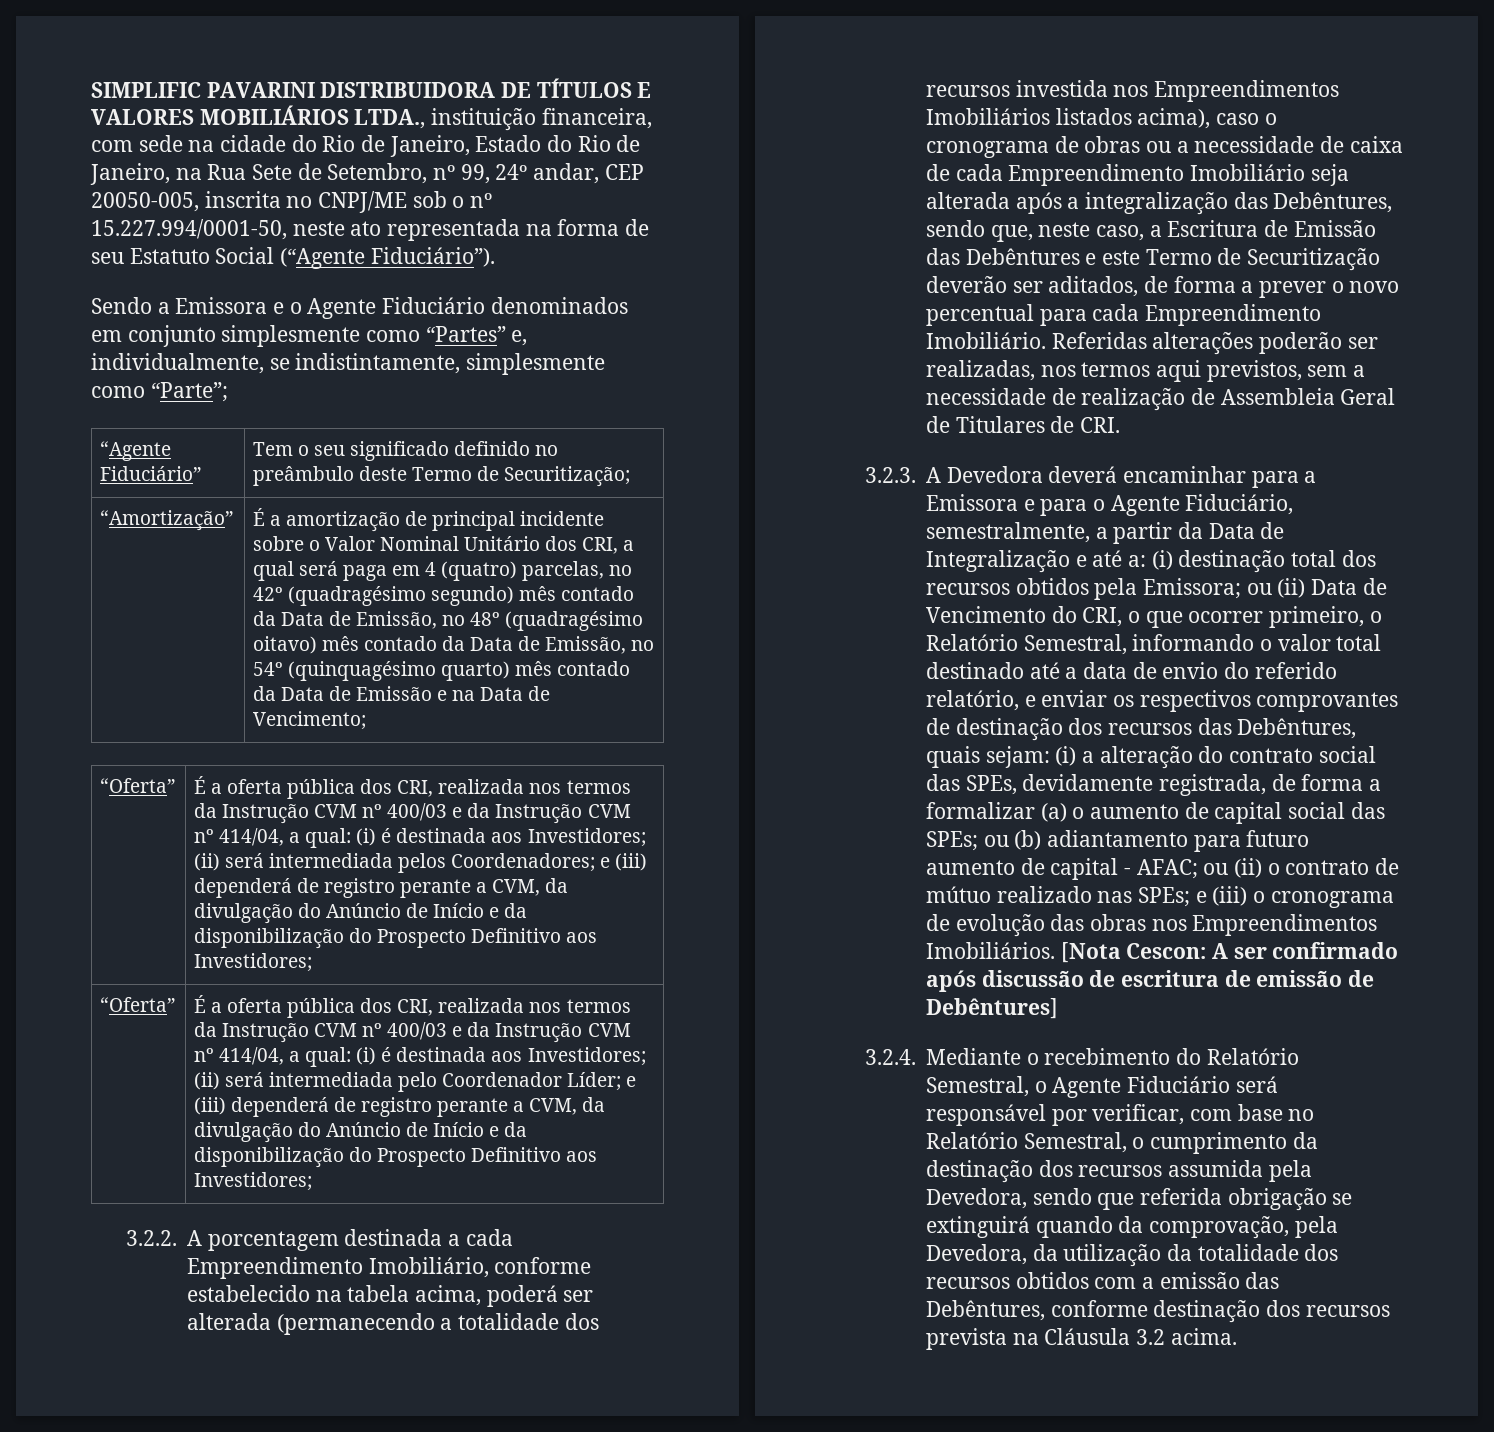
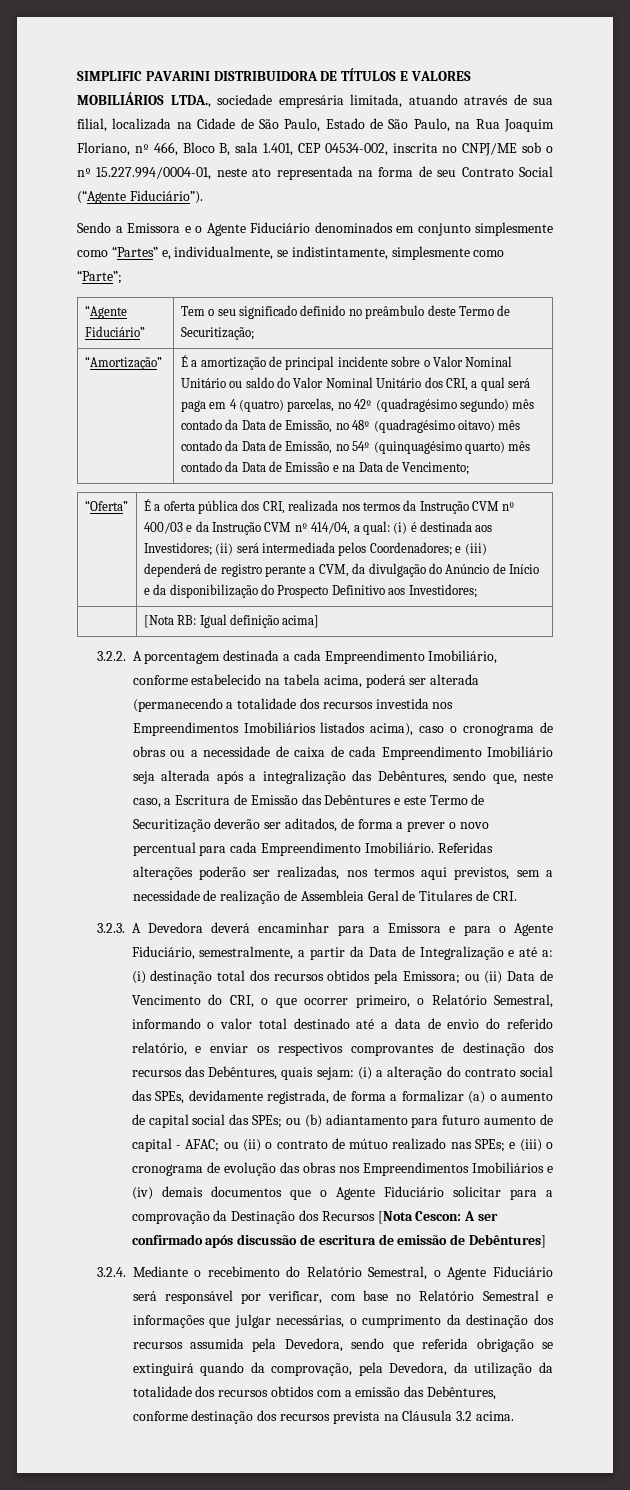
- SIMPLIFIC PAVARINI DISTRIBUIDORA DE TÍTULOS E VALORES MOBILIÁRIOS LTDA., instituição financeira, com sede na cidade do Rio de Janeiro, Estado do Rio de Janeiro, na Rua Sete de Setembro, nº 99, 24º andar, CEP 20050-005, inscrita no CNPJ/ME sob o nº 15.227.994/0001-50, neste ato representada na forma de seu Estatuto Social (“Agente Fiduciário”).
+ SIMPLIFIC PAVARINI DISTRIBUIDORA DE TÍTULOS E VALORES MOBILIÁRIOS LTDA., sociedade empresária limitada, atuando através de sua filial, localizada na Cidade de São Paulo, Estado de São Paulo, na Rua Joaquim Floriano, nº 466, Bloco B, sala 1.401, CEP 04534-002, inscrita no CNPJ/ME sob o nº 15.227.994/0004-01, neste ato representada na forma de seu Contrato Social (“Agente Fiduciário”).
- É a amortização de principal incidente sobre o Valor Nominal Unitário dos CRI, a qual será paga em 4 (quatro) parcelas, no 42º (quadragésimo segundo) mês contado da Data de Emissão, no 48º (quadragésimo oitavo) mês contado da Data de Emissão, no 54º (quinquagésimo quarto) mês contado da Data de Emissão e na Data de Vencimento;
+ É a amortização de principal incidente sobre o Valor Nominal Unitário ou saldo do Valor Nominal Unitário dos CRI, a qual será paga em 4 (quatro) parcelas, no 42º (quadragésimo segundo) mês contado da Data de Emissão, no 48º (quadragésimo oitavo) mês contado da Data de Emissão, no 54º (quinquagésimo quarto) mês contado da Data de Emissão e na Data de Vencimento;
- “Oferta” | É a oferta pública dos CRI, realizada nos termos da Instrução CVM nº 400/03 e da Instrução CVM nº 414/04, a qual: (i) é destinada aos Investidores; (ii) será intermediada pelo Coordenador Líder; e (iii) dependerá de registro perante a CVM, da divulgação do Anúncio de Início e da disponibilização do Prospecto Definitivo aos Investidores;
+ [Nota RB: Igual definição acima]
- e (iii) o cronograma de evolução das obras nos Empreendimentos Imobiliários. [Nota Cescon:
+ e (iii) o cronograma de evolução das obras nos Empreendimentos Imobiliários e (iv) demais documentos que o Agente Fiduciário solicitar para a comprovação da Destinação dos Recursos [Nota Cescon:
- 3.2.4. Mediante o recebimento do Relatório Semestral, o Agente Fiduciário será responsável por verificar, com base no Relatório Semestral, o cumprimento da destinação dos recursos assumida pela Devedora, sendo que referida obrigação se extinguirá quando da comprovação, pela Devedora, da utilização da totalidade dos recursos obtidos com a emissão das Debêntures, conforme destinação dos recursos prevista na Cláusula 3.2 acima.
+ 3.2.4. Mediante o recebimento do Relatório Semestral, o Agente Fiduciário será responsável por verificar, com base no Relatório Semestral e informações que julgar necessárias, o cumprimento da destinação dos recursos assumida pela Devedora, sendo que referida obrigação se extinguirá quando da comprovação, pela Devedora, da utilização da totalidade dos recursos obtidos com a emissão das Debêntures, conforme destinação dos recursos prevista na Cláusula 3.2 acima.

